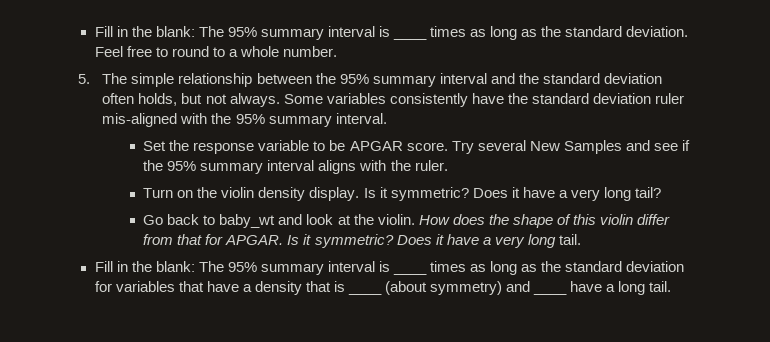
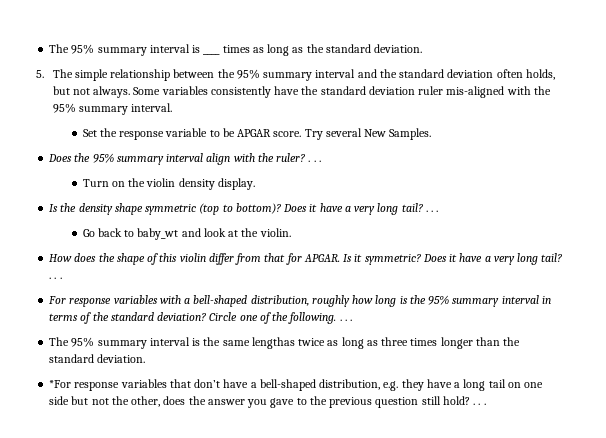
- Fill in the blank: The 95% summary interval is ____ times as long as the standard deviation. Feel free to round to a whole number.
+ The 95% summary interval is ____ times as long as the standard deviation.
- Try several New Samples and see if the 95% summary interval aligns with the ruler.
+ Try several New Samples.
+ Does the 95% summary interval align with the ruler? . . .
- Turn on the violin density display. Is it symmetric? Does it have a very long tail?
+ Turn on the violin density display.
+ Is the density shape symmetric (top to bottom)? Does it have a very long tail? . . .
- Go back to baby_wt and look at the violin. How does the shape of this violin differ from that for APGAR.
+ Go back to baby_wt and look at the violin.
+ How does the shape of this violin differ from that for APGAR.
- Is it symmetric? Does it have a very long tail.
- Fill in the blank: The 95% summary interval is ____ times as long as the standard deviation for variables that have a density that is ____ (about symmetry) and ____ have a long tail.
+ Is it symmetric? Does it have a very long tail? . . .
+ For response variables with a bell-shaped distribution, roughly how long is the 95% summary interval in terms of the standard deviation? Circle one of the following. . . .
+ The 95% summary interval is the same lengthas twice as long as three times longer than the standard deviation.
+ *For response variables that don’t have a bell-shaped distribution, e.g. they have a long tail on one side but not the other, does the answer you gave to the previous question still hold? . . .

